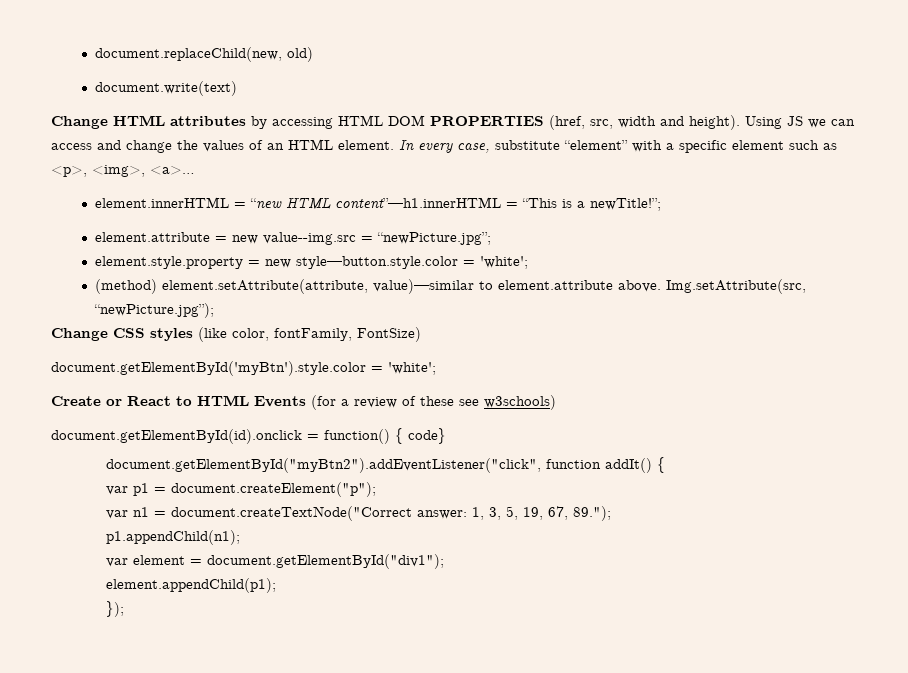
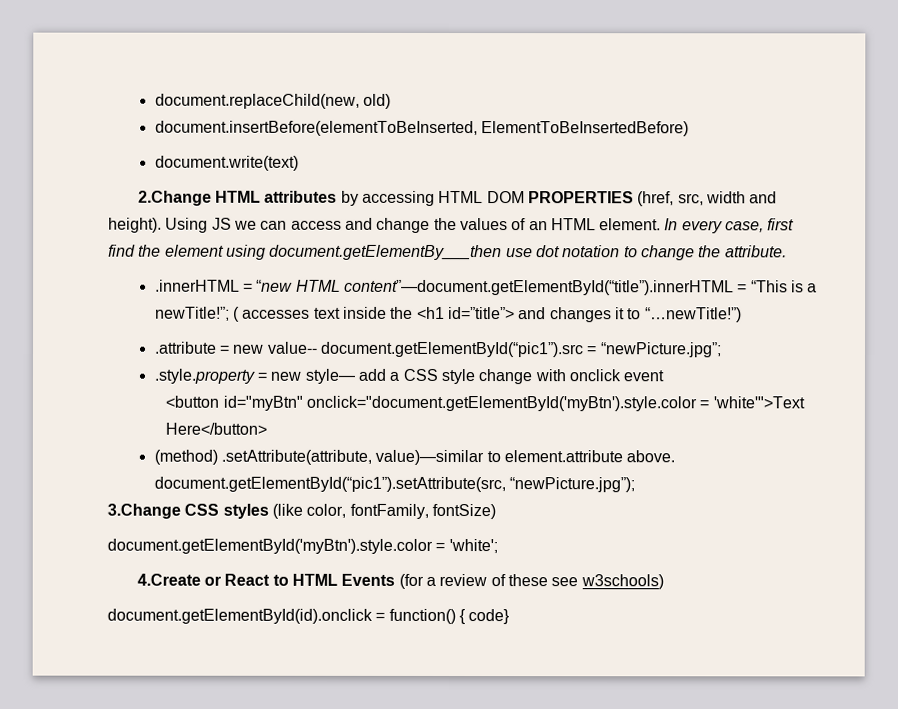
+ document.insertBefore(elementToBeInserted, ElementToBeInsertedBefore)
- Change HTML attributes by accessing HTML DOM PROPERTIES (href, src, width and height).
+ 2.Change HTML attributes by accessing HTML DOM PROPERTIES (href, src, width and height).
- In every case, substitute “element” with a specific element such as <p>, <img>, <a>…
- element.innerHTML = “new HTML content”—h1.innerHTML = “This is a newTitle!”;
- element.attribute = new value--img.src = “newPicture.jpg”;
+ In every case, first find the element using document.getElementBy___then use dot notation to change the attribute.
+ .innerHTML = “new HTML content”—document.getElementById(“title”).innerHTML = “This is a newTitle!”; ( accesses text inside the <h1 id=”title”> and changes it to “…newTitle!”)
+ .attribute = new value-- document.getElementById(“pic1”).src = “newPicture.jpg”;
- element.style.property = new style—button.style.color = 'white';
+ .style.property = new style— add a CSS style change with onclick event
+ <button id="myBtn" onclick="document.getElementById('myBtn').style.color = 'white'">Text Here</button>
- (method) element.setAttribute(attribute, value)—similar to element.attribute above. Img.setAttribute(src, “newPicture.jpg”);
+ (method) .setAttribute(attribute, value)—similar to element.attribute above. document.getElementById(“pic1”).setAttribute(src, “newPicture.jpg”);
- Change CSS styles (like color, fontFamily, FontSize)
+ 3.Change CSS styles (like color, fontFamily, fontSize)
- Create or React to HTML Events (for a review of these see w3schools)
+ 4.Create or React to HTML Events (for a review of these see w3schools)
- document.getElementById("myBtn2").addEventListener("click", function addIt() {
- var p1 = document.createElement("p");
- var n1 = document.createTextNode("Correct answer: 1, 3, 5, 19, 67, 89.");
- p1.appendChild(n1);
- var element = document.getElementById("div1");
- element.appendChild(p1);
- });

